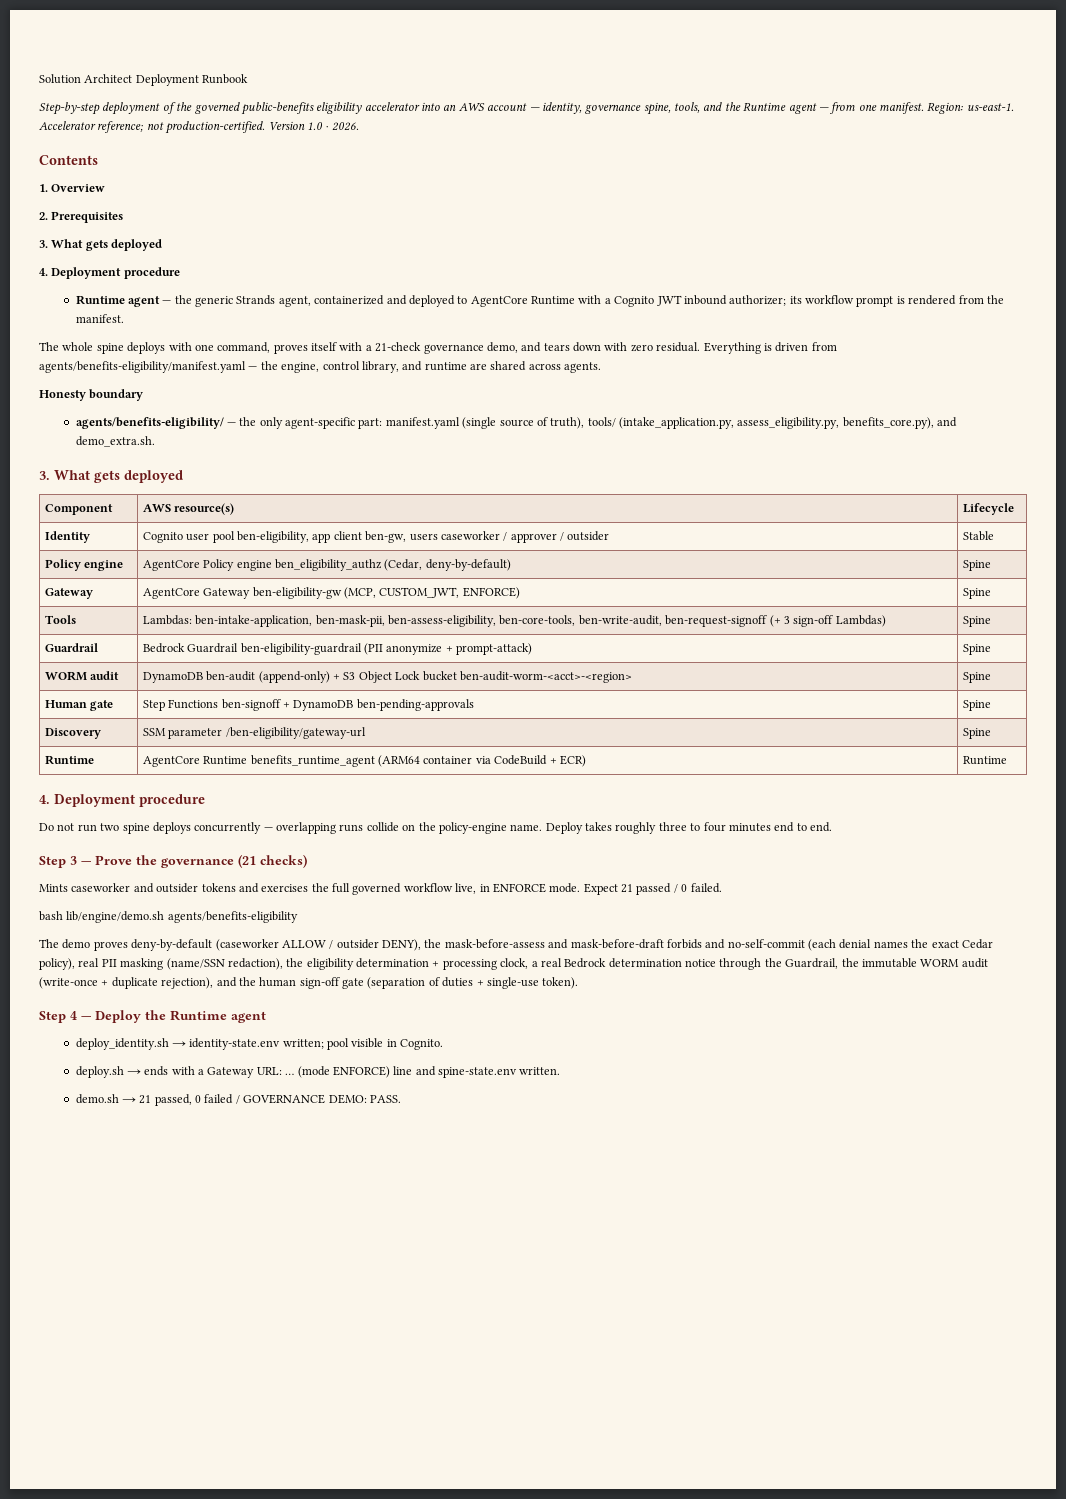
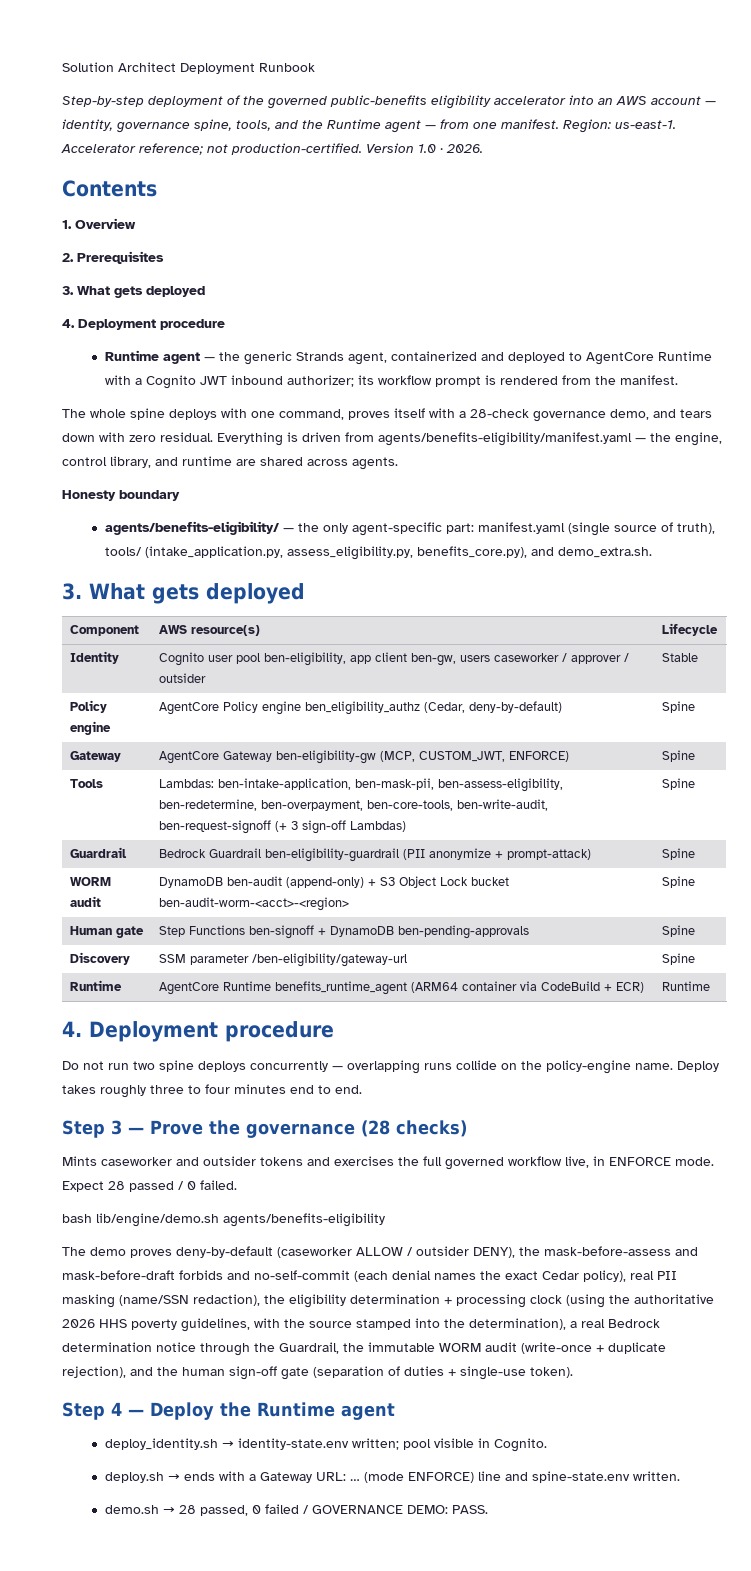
- The whole spine deploys with one command, proves itself with a 21-check governance demo, and tears down with zero residual.
+ The whole spine deploys with one command, proves itself with a 28-check governance demo, and tears down with zero residual.
- Tools | Lambdas: ben-intake-application, ben-mask-pii, ben-assess-eligibility, ben-core-tools, ben-write-audit, ben-request-signoff (+ 3 sign-off Lambdas) | Spine
+ Tools | Lambdas: ben-intake-application, ben-mask-pii, ben-assess-eligibility, ben-redetermine, ben-overpayment, ben-core-tools, ben-write-audit, ben-request-signoff (+ 3 sign-off Lambdas) | Spine
- Step 3 — Prove the governance (21 checks)
+ Step 3 — Prove the governance (28 checks)
- Expect 21 passed / 0 failed.
+ Expect 28 passed / 0 failed.
- The demo proves deny-by-default (caseworker ALLOW / outsider DENY), the mask-before-assess and mask-before-draft forbids and no-self-commit (each denial names the exact Cedar policy), real PII masking (name/SSN redaction), the eligibility determination + processing clock, a real Bedrock determination notice through the Guardrail, the immutable WORM audit (write-once + duplicate rejection), and the human sign-off gate (separation of duties + single-use token).
+ The demo proves deny-by-default (caseworker ALLOW / outsider DENY), the mask-before-assess and mask-before-draft forbids and no-self-commit (each denial names the exact Cedar policy), real PII masking (name/SSN redaction), the eligibility determination + processing clock (using the authoritative 2026 HHS poverty guidelines, with the source stamped into the determination), a real Bedrock determination notice through the Guardrail, the immutable WORM audit (write-once + duplicate rejection), and the human sign-off gate (separation of duties + single-use token).
- demo.sh → 21 passed, 0 failed / GOVERNANCE DEMO: PASS.
+ demo.sh → 28 passed, 0 failed / GOVERNANCE DEMO: PASS.

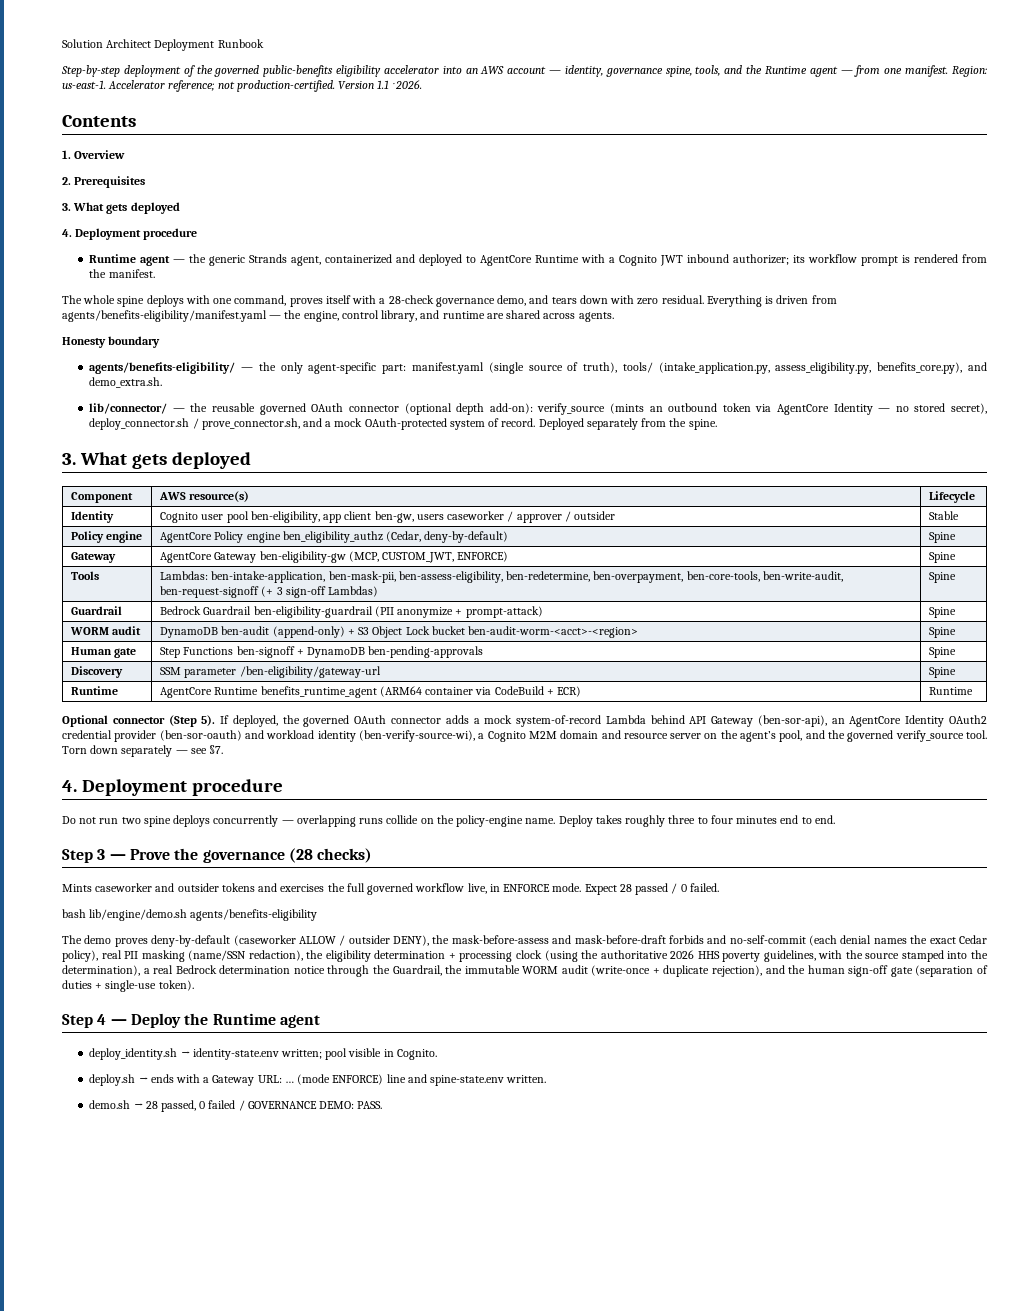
- Version 1.0 · 2026.
+ Version 1.1 · 2026.
+ lib/connector/ — the reusable governed OAuth connector (optional depth add-on): verify_source (mints an outbound token via AgentCore Identity — no stored secret), deploy_connector.sh / prove_connector.sh, and a mock OAuth-protected system of record. Deployed separately from the spine.
+ Optional connector (Step 5). If deployed, the governed OAuth connector adds a mock system-of-record Lambda behind API Gateway (ben-sor-api), an AgentCore Identity OAuth2 credential provider (ben-sor-oauth) and workload identity (ben-verify-source-wi), a Cognito M2M domain and resource server on the agent’s pool, and the governed verify_source tool. Torn down separately — see §7.

